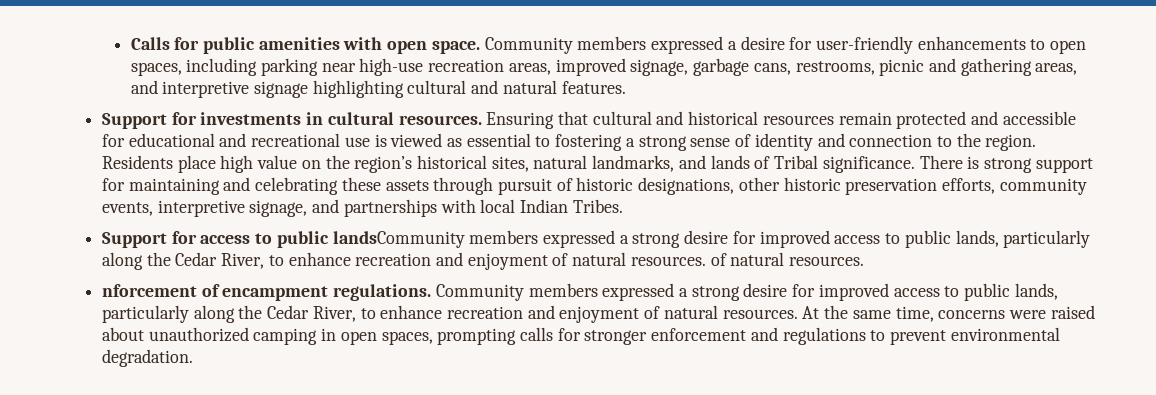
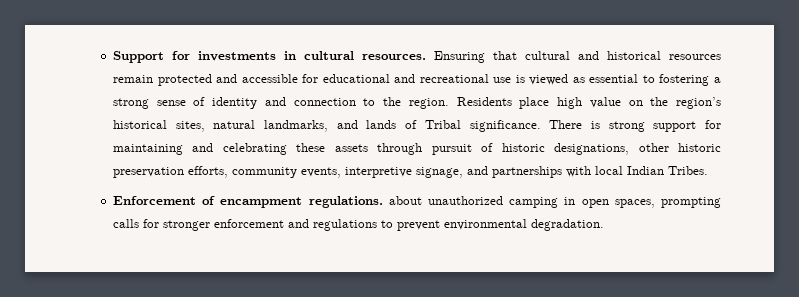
- Calls for public amenities with open space. Community members expressed a desire for user-friendly enhancements to open spaces, including parking near high-use recreation areas, improved signage, garbage cans, restrooms, picnic and gathering areas, and interpretive signage highlighting cultural and natural features.
- Support for access to public landsCommunity members expressed a strong desire for improved access to public lands, particularly along the Cedar River, to enhance recreation and enjoyment of natural resources. of natural resources.
- nforcement of encampment regulations. Community members expressed a strong desire for improved access to public lands, particularly along the Cedar River, to enhance recreation and enjoyment of natural resources. At the same time, concerns were raised about unauthorized camping in open spaces, prompting calls for stronger enforcement and regulations to prevent environmental degradation.
+ Enforcement of encampment regulations. about unauthorized camping in open spaces, prompting calls for stronger enforcement and regulations to prevent environmental degradation.

